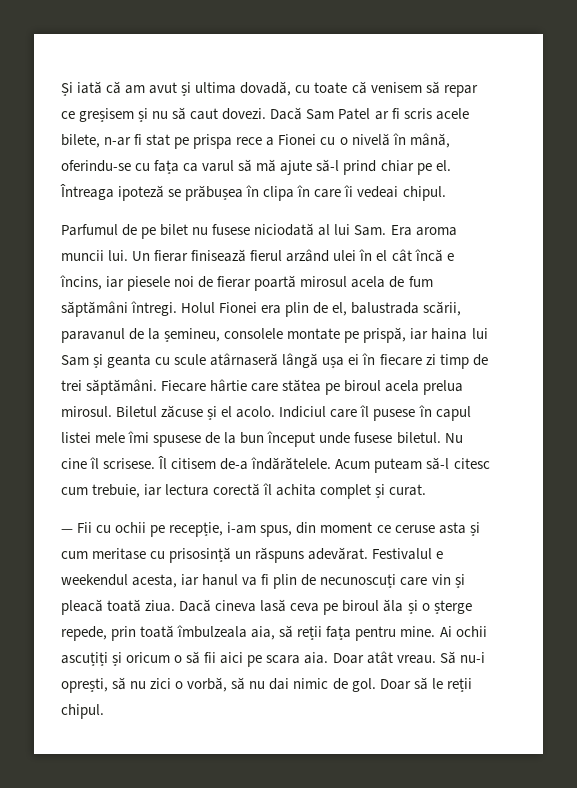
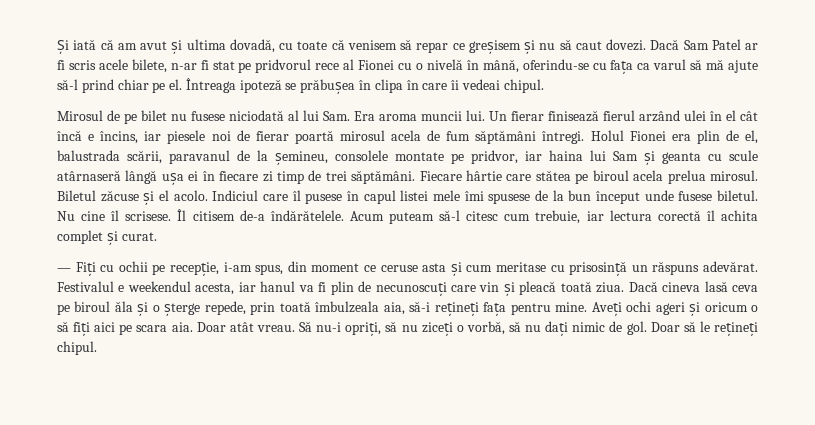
- Dacă Sam Patel ar fi scris acele bilete, n-ar fi stat pe prispa rece a Fionei cu o nivelă în mână, oferindu-se cu fața ca varul să mă ajute să-l prind chiar pe el.
+ Dacă Sam Patel ar fi scris acele bilete, n-ar fi stat pe pridvorul rece al Fionei cu o nivelă în mână, oferindu-se cu fața ca varul să mă ajute să-l prind chiar pe el.
- Parfumul de pe bilet nu fusese niciodată al lui Sam. Era aroma muncii lui.
+ Mirosul de pe bilet nu fusese niciodată al lui Sam. Era aroma muncii lui.
- Holul Fionei era plin de el, balustrada scării, paravanul de la șemineu, consolele montate pe prispă, iar haina lui Sam și geanta cu scule atârnaseră lângă ușa ei în fiecare zi timp de trei săptămâni.
+ Holul Fionei era plin de el, balustrada scării, paravanul de la șemineu, consolele montate pe pridvor, iar haina lui Sam și geanta cu scule atârnaseră lângă ușa ei în fiecare zi timp de trei săptămâni.
- — Fii cu ochii pe recepție, i-am spus, din moment ce ceruse asta și cum meritase cu prisosință un răspuns adevărat.
+ — Fiți cu ochii pe recepție, i-am spus, din moment ce ceruse asta și cum meritase cu prisosință un răspuns adevărat.
- Dacă cineva lasă ceva pe biroul ăla și o șterge repede, prin toată îmbulzeala aia, să reții fața pentru mine.
+ Dacă cineva lasă ceva pe biroul ăla și o șterge repede, prin toată îmbulzeala aia, să-i rețineți fața pentru mine.
- Ai ochii ascuțiți și oricum o să fii aici pe scara aia.
+ Aveți ochi ageri și oricum o să fiți aici pe scara aia.
- Să nu-i oprești, să nu zici o vorbă, să nu dai nimic de gol.
+ Să nu-i opriți, să nu ziceți o vorbă, să nu dați nimic de gol.
- Doar să le reții chipul.
+ Doar să le rețineți chipul.

